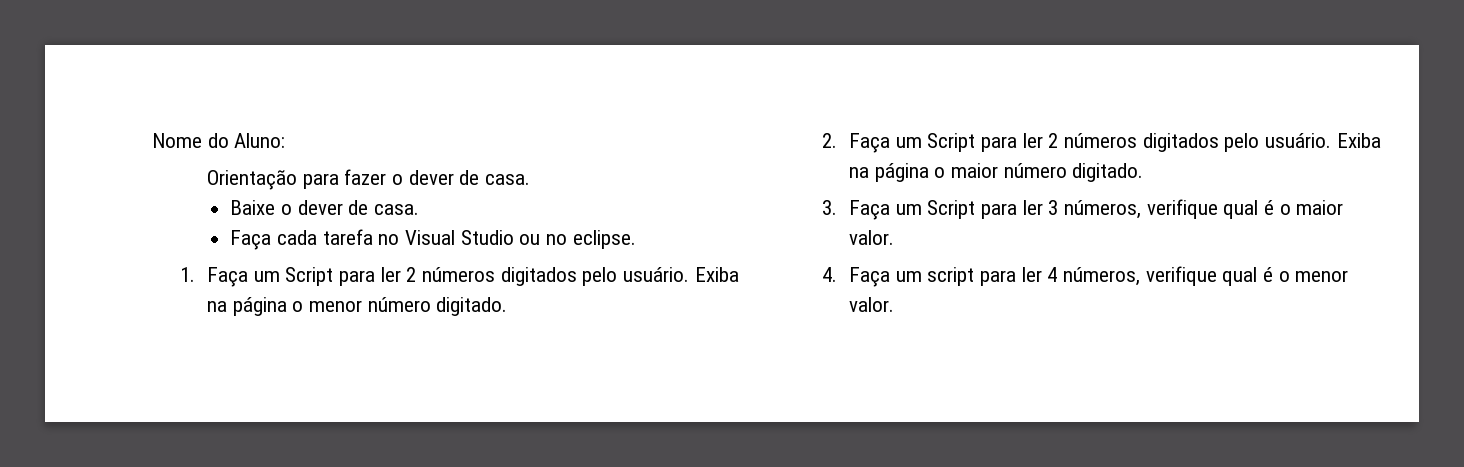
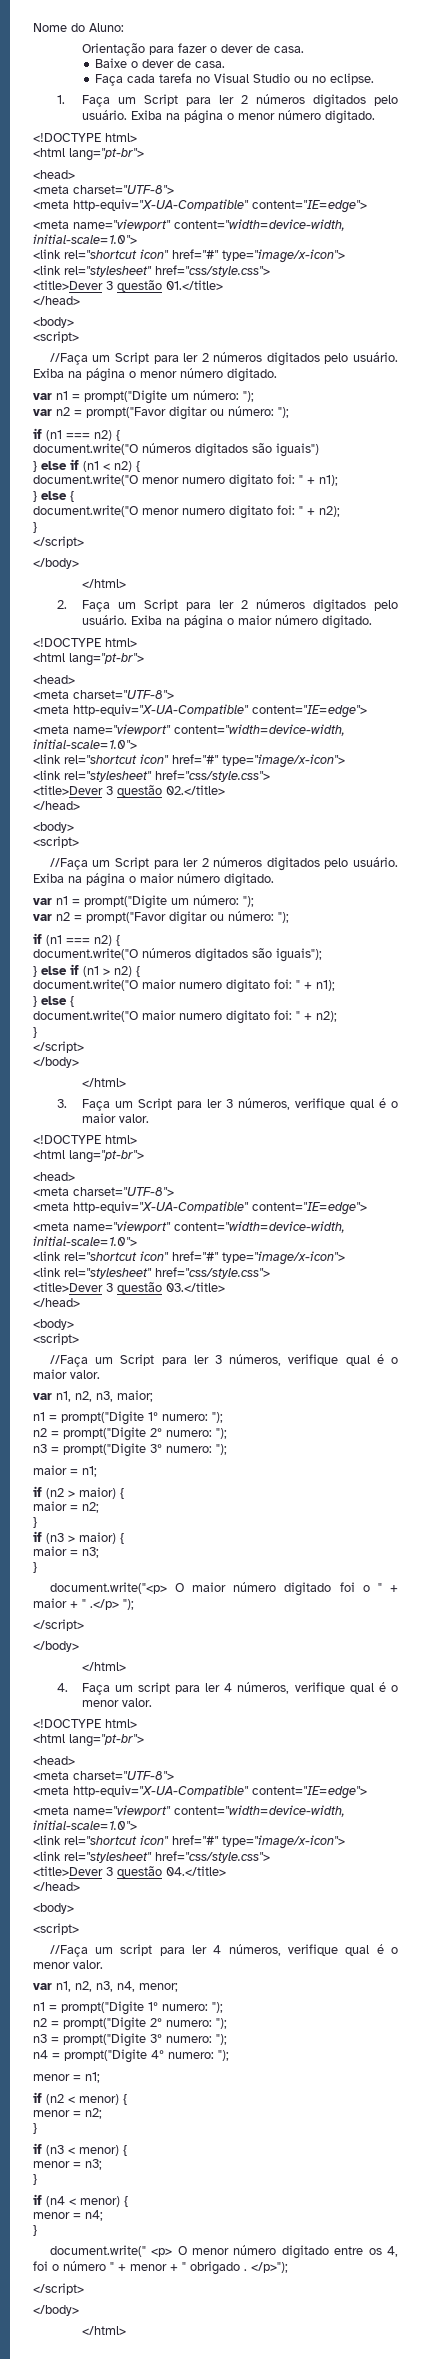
  1. Faça um Script para ler 2 números digitados pelo usuário. Exiba na página o menor número digitado.
+ <!DOCTYPE html>
+ <html lang="pt-br">
+ <head>
+ <meta charset="UTF-8">
+ <meta http-equiv="X-UA-Compatible" content="IE=edge">
+ <meta name="viewport" content="width=device-width, initial-scale=1.0">
+ <link rel="shortcut icon" href="#" type="image/x-icon">
+ <link rel="stylesheet" href="css/style.css">
+ <title>Dever 3 questão 01.</title>
+ </head>
+ <body>
+ <script>
+ //Faça um Script para ler 2 números digitados pelo usuário. Exiba na página o menor número digitado.
+ var n1 = prompt("Digite um número: ");
+ var n2 = prompt("Favor digitar ou número: ");
+ if (n1 === n2) {
+ document.write("O números digitados são iguais")
+ } else if (n1 < n2) {
+ document.write("O menor numero digitato foi: " + n1);
+ } else {
+ document.write("O menor numero digitato foi: " + n2);
+ }
+ </script>
+ </body>
+ </html>
  2. Faça um Script para ler 2 números digitados pelo usuário. Exiba na página o maior número digitado.
+ <!DOCTYPE html>
+ <html lang="pt-br">
+ <head>
+ <meta charset="UTF-8">
+ <meta http-equiv="X-UA-Compatible" content="IE=edge">
+ <meta name="viewport" content="width=device-width, initial-scale=1.0">
+ <link rel="shortcut icon" href="#" type="image/x-icon">
+ <link rel="stylesheet" href="css/style.css">
+ <title>Dever 3 questão 02.</title>
+ </head>
+ <body>
+ <script>
+ //Faça um Script para ler 2 números digitados pelo usuário. Exiba na página o maior número digitado.
+ var n1 = prompt("Digite um número: ");
+ var n2 = prompt("Favor digitar ou número: ");
+ if (n1 === n2) {
+ document.write("O números digitados são iguais");
+ } else if (n1 > n2) {
+ document.write("O maior numero digitato foi: " + n1);
+ } else {
+ document.write("O maior numero digitato foi: " + n2);
+ }
+ </script>
+ </body>
+ </html>
  3. Faça um Script para ler 3 números, verifique qual é o maior valor.
+ <!DOCTYPE html>
+ <html lang="pt-br">
+ <head>
+ <meta charset="UTF-8">
+ <meta http-equiv="X-UA-Compatible" content="IE=edge">
+ <meta name="viewport" content="width=device-width, initial-scale=1.0">
+ <link rel="shortcut icon" href="#" type="image/x-icon">
+ <link rel="stylesheet" href="css/style.css">
+ <title>Dever 3 questão 03.</title>
+ </head>
+ <body>
+ <script>
+ //Faça um Script para ler 3 números, verifique qual é o maior valor.
+ var n1, n2, n3, maior;
+ n1 = prompt("Digite 1º numero: ");
+ n2 = prompt("Digite 2º numero: ");
+ n3 = prompt("Digite 3º numero: ");
+ maior = n1;
+ if (n2 > maior) {
+ maior = n2;
+ }
+ if (n3 > maior) {
+ maior = n3;
+ }
+ document.write("<p> O maior número digitado foi o " + maior + " .</p> ");
+ </script>
+ </body>
+ </html>
  4. Faça um script para ler 4 números, verifique qual é o menor valor.
+ <!DOCTYPE html>
+ <html lang="pt-br">
+ <head>
+ <meta charset="UTF-8">
+ <meta http-equiv="X-UA-Compatible" content="IE=edge">
+ <meta name="viewport" content="width=device-width, initial-scale=1.0">
+ <link rel="shortcut icon" href="#" type="image/x-icon">
+ <link rel="stylesheet" href="css/style.css">
+ <title>Dever 3 questão 04.</title>
+ </head>
+ <body>
+ <script>
+ //Faça um script para ler 4 números, verifique qual é o menor valor.
+ var n1, n2, n3, n4, menor;
+ n1 = prompt("Digite 1º numero: ");
+ n2 = prompt("Digite 2º numero: ");
+ n3 = prompt("Digite 3º numero: ");
+ n4 = prompt("Digite 4º numero: ");
+ menor = n1;
+ if (n2 < menor) {
+ menor = n2;
+ }
+ if (n3 < menor) {
+ menor = n3;
+ }
+ if (n4 < menor) {
+ menor = n4;
+ }
+ document.write(" <p> O menor número digitado entre os 4, foi o número " + menor + " obrigado . </p>");
+ </script>
+ </body>
+ </html>

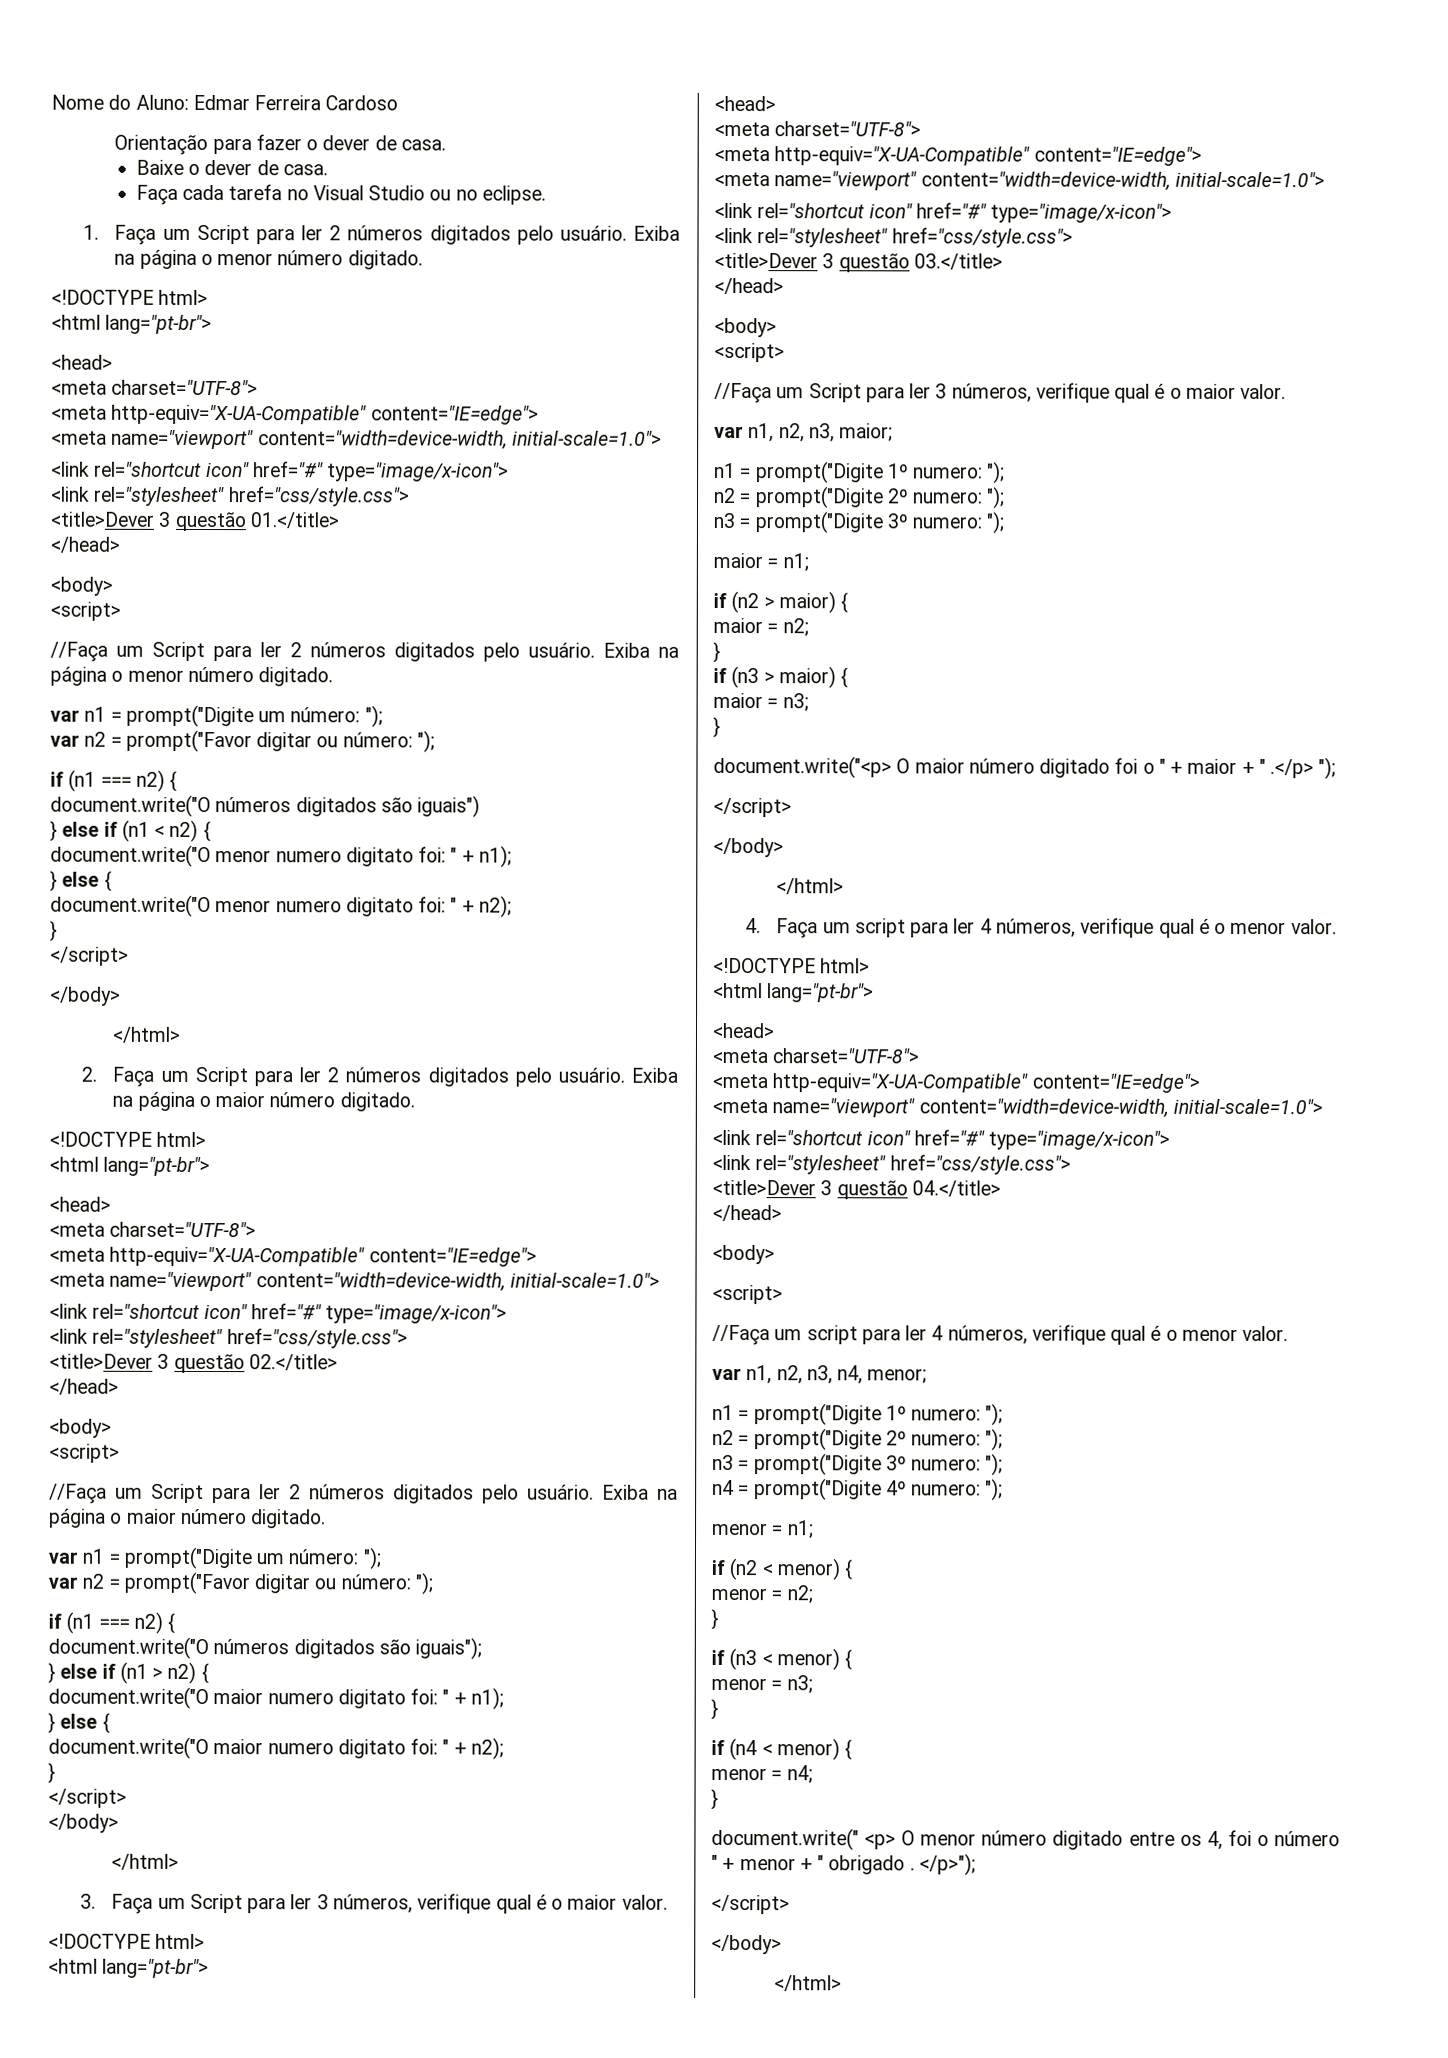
- Nome do Aluno:
+ Nome do Aluno: Edmar Ferreira Cardoso

